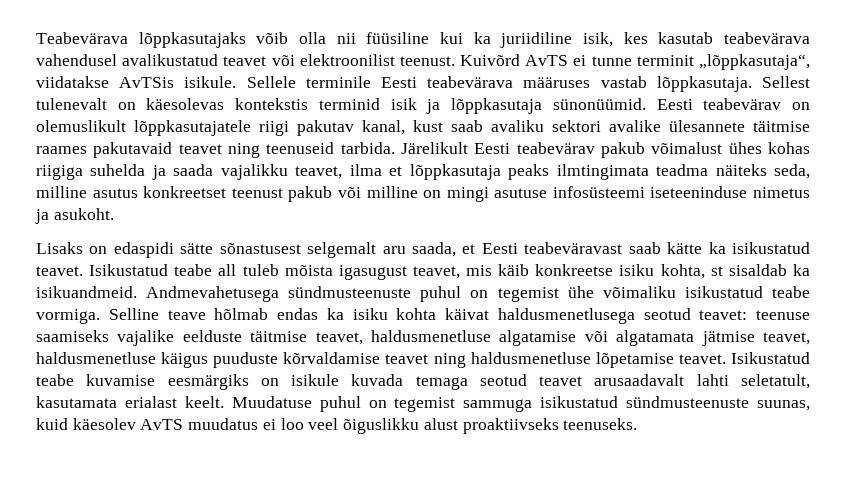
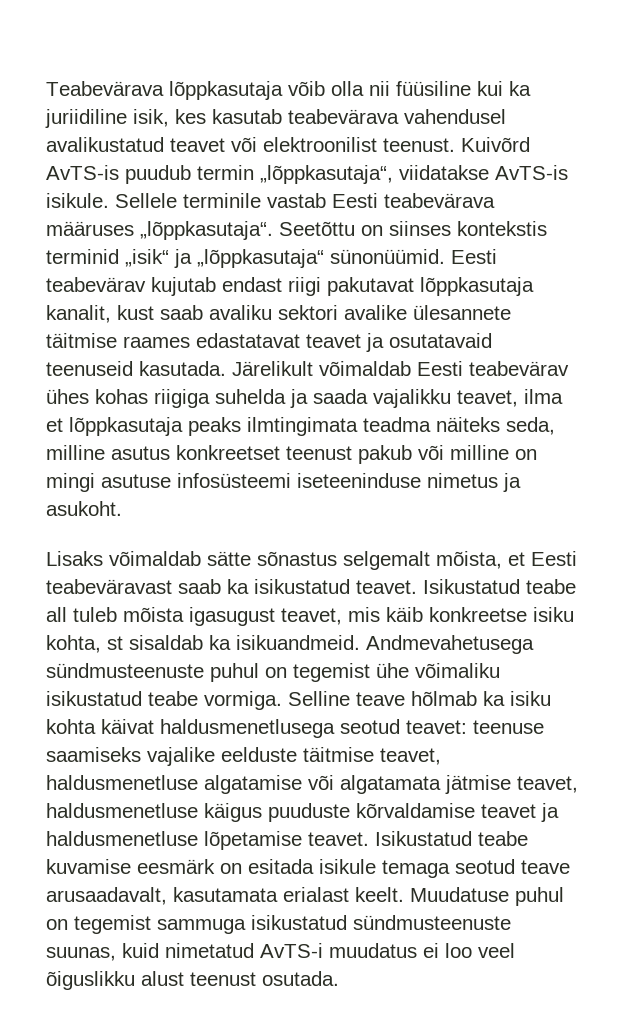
- Teabevärava lõppkasutajaks võib olla nii füüsiline kui ka juriidiline isik, kes kasutab teabevärava vahendusel avalikustatud teavet või elektroonilist teenust.
+ Teabevärava lõppkasutaja võib olla nii füüsiline kui ka juriidiline isik, kes kasutab teabevärava vahendusel avalikustatud teavet või elektroonilist teenust.
- Kuivõrd AvTS ei tunne terminit „lõppkasutaja“, viidatakse AvTSis isikule.
+ Kuivõrd AvTS-is puudub termin „lõppkasutaja“, viidatakse AvTS-is isikule.
- Sellele terminile Eesti teabevärava määruses vastab lõppkasutaja. Sellest tulenevalt on käesolevas kontekstis terminid isik ja lõppkasutaja sünonüümid. Eesti teabevärav on olemuslikult lõppkasutajatele riigi pakutav kanal, kust saab avaliku sektori avalike ülesannete täitmise raames pakutavaid teavet ning teenuseid tarbida. Järelikult Eesti teabevärav pakub võimalust ühes kohas riigiga suhelda ja saada vajalikku teavet, ilma et lõppkasutaja peaks ilmtingimata teadma näiteks seda, milline asutus konkreetset teenust pakub või milline on mingi asutuse infosüsteemi iseteeninduse nimetus ja asukoht.
+ Sellele terminile vastab Eesti teabevärava määruses „lõppkasutaja“. Seetõttu on siinses kontekstis terminid „isik“ ja „lõppkasutaja“ sünonüümid. Eesti teabevärav kujutab endast riigi pakutavat lõppkasutaja kanalit, kust saab avaliku sektori avalike ülesannete täitmise raames edastatavat teavet ja osutatavaid teenuseid kasutada. Järelikult võimaldab Eesti teabevärav ühes kohas riigiga suhelda ja saada vajalikku teavet, ilma et lõppkasutaja peaks ilmtingimata teadma näiteks seda, milline asutus konkreetset teenust pakub või milline on mingi asutuse infosüsteemi iseteeninduse nimetus ja asukoht.
- Lisaks on edaspidi sätte sõnastusest selgemalt aru saada, et Eesti teabeväravast saab kätte ka isikustatud teavet.
+ Lisaks võimaldab sätte sõnastus selgemalt mõista, et Eesti teabeväravast saab ka isikustatud teavet.
- Selline teave hõlmab endas ka isiku kohta käivat haldusmenetlusega seotud teavet: teenuse saamiseks vajalike eelduste täitmise teavet, haldusmenetluse algatamise või algatamata jätmise teavet, haldusmenetluse käigus puuduste kõrvaldamise teavet ning haldusmenetluse lõpetamise teavet.
+ Selline teave hõlmab ka isiku kohta käivat haldusmenetlusega seotud teavet: teenuse saamiseks vajalike eelduste täitmise teavet, haldusmenetluse algatamise või algatamata jätmise teavet, haldusmenetluse käigus puuduste kõrvaldamise teavet ja haldusmenetluse lõpetamise teavet.
- Isikustatud teabe kuvamise eesmärgiks on isikule kuvada temaga seotud teavet arusaadavalt lahti seletatult, kasutamata erialast keelt.
+ Isikustatud teabe kuvamise eesmärk on esitada isikule temaga seotud teave arusaadavalt, kasutamata erialast keelt.
- Muudatuse puhul on tegemist sammuga isikustatud sündmusteenuste suunas, kuid käesolev AvTS muudatus ei loo veel õiguslikku alust proaktiivseks teenuseks.
+ Muudatuse puhul on tegemist sammuga isikustatud sündmusteenuste suunas, kuid nimetatud AvTS-i muudatus ei loo veel õiguslikku alust teenust osutada.

